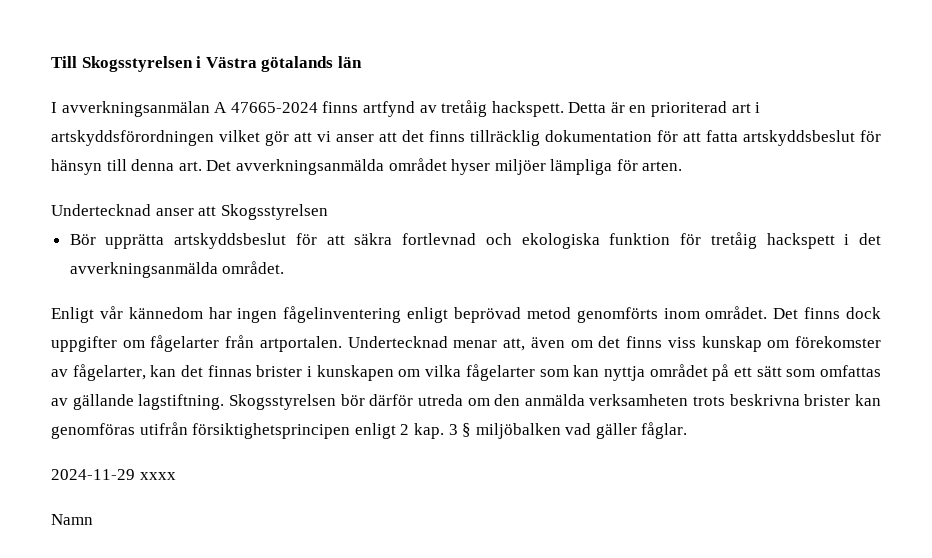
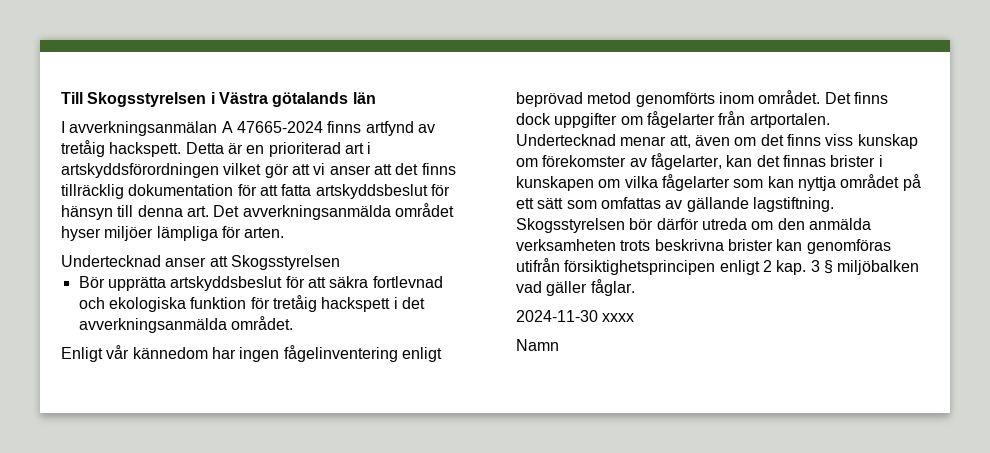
- 2024-11-29 xxxx
+ 2024-11-30 xxxx

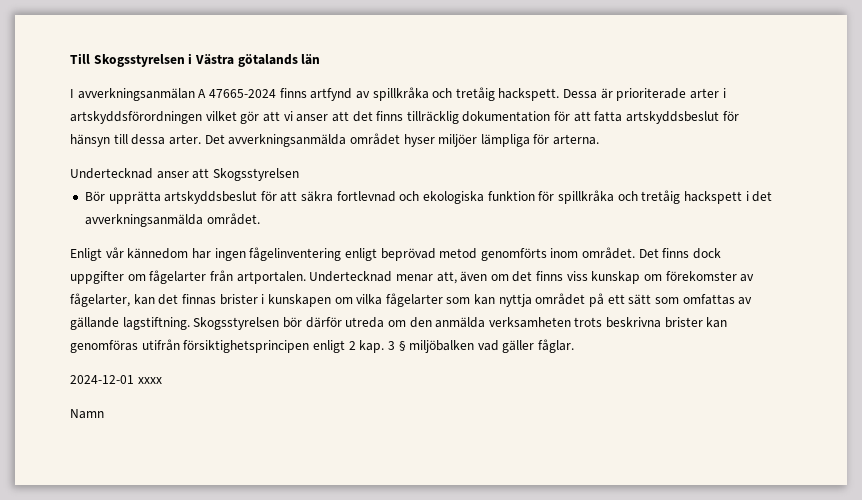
- I avverkningsanmälan A 47665-2024 finns artfynd av tretåig hackspett. Detta är en prioriterad art i artskyddsförordningen vilket gör att vi anser att det finns tillräcklig dokumentation för att fatta artskyddsbeslut för hänsyn till denna art. Det avverkningsanmälda området hyser miljöer lämpliga för arten.
+ I avverkningsanmälan A 47665-2024 finns artfynd av spillkråka och tretåig hackspett. Dessa är prioriterade arter i artskyddsförordningen vilket gör att vi anser att det finns tillräcklig dokumentation för att fatta artskyddsbeslut för hänsyn till dessa arter. Det avverkningsanmälda området hyser miljöer lämpliga för arterna.
- Bör upprätta artskyddsbeslut för att säkra fortlevnad och ekologiska funktion för tretåig hackspett i det avverkningsanmälda området.
+ Bör upprätta artskyddsbeslut för att säkra fortlevnad och ekologiska funktion för spillkråka och tretåig hackspett i det avverkningsanmälda området.
- 2024-11-30 xxxx
+ 2024-12-01 xxxx

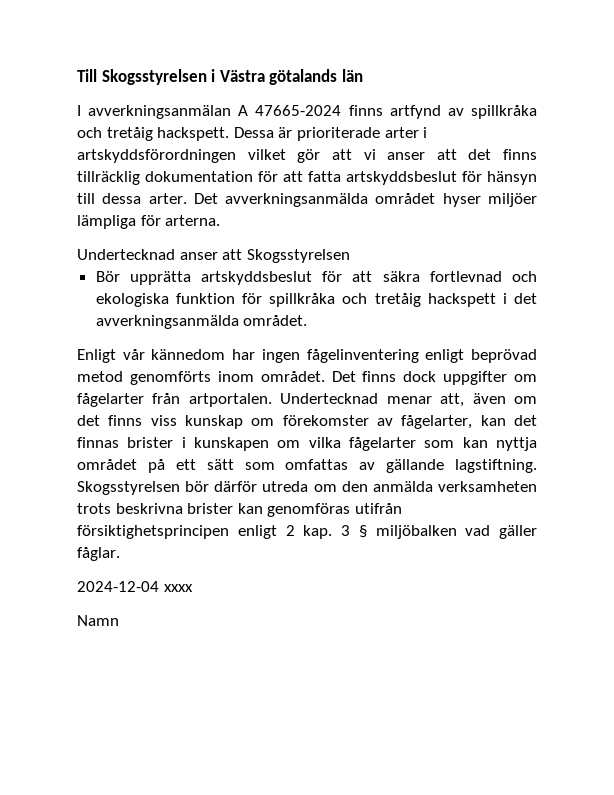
- 2024-12-01 xxxx
+ 2024-12-04 xxxx

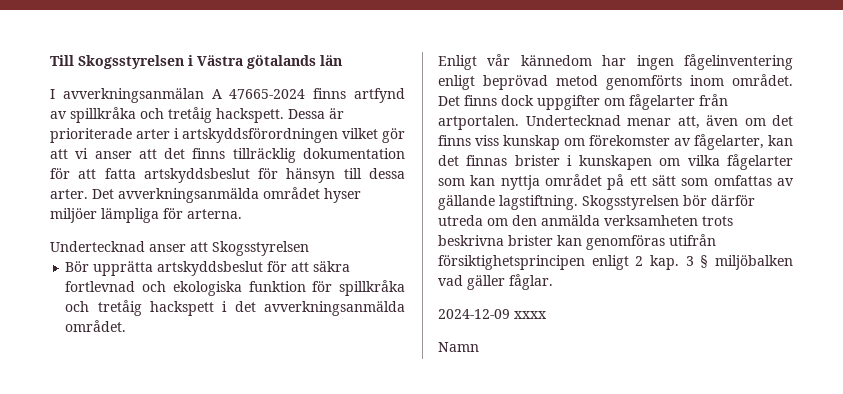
- 2024-12-04 xxxx
+ 2024-12-09 xxxx

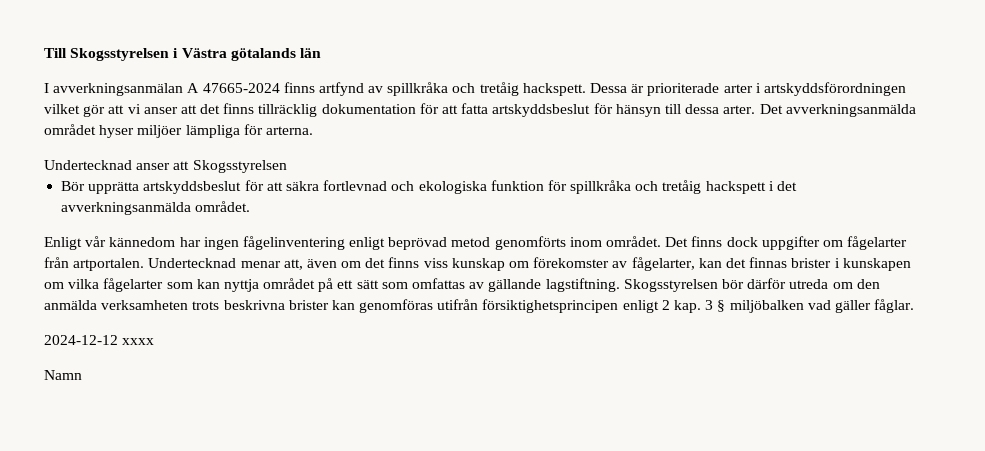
- 2024-12-09 xxxx
+ 2024-12-12 xxxx

